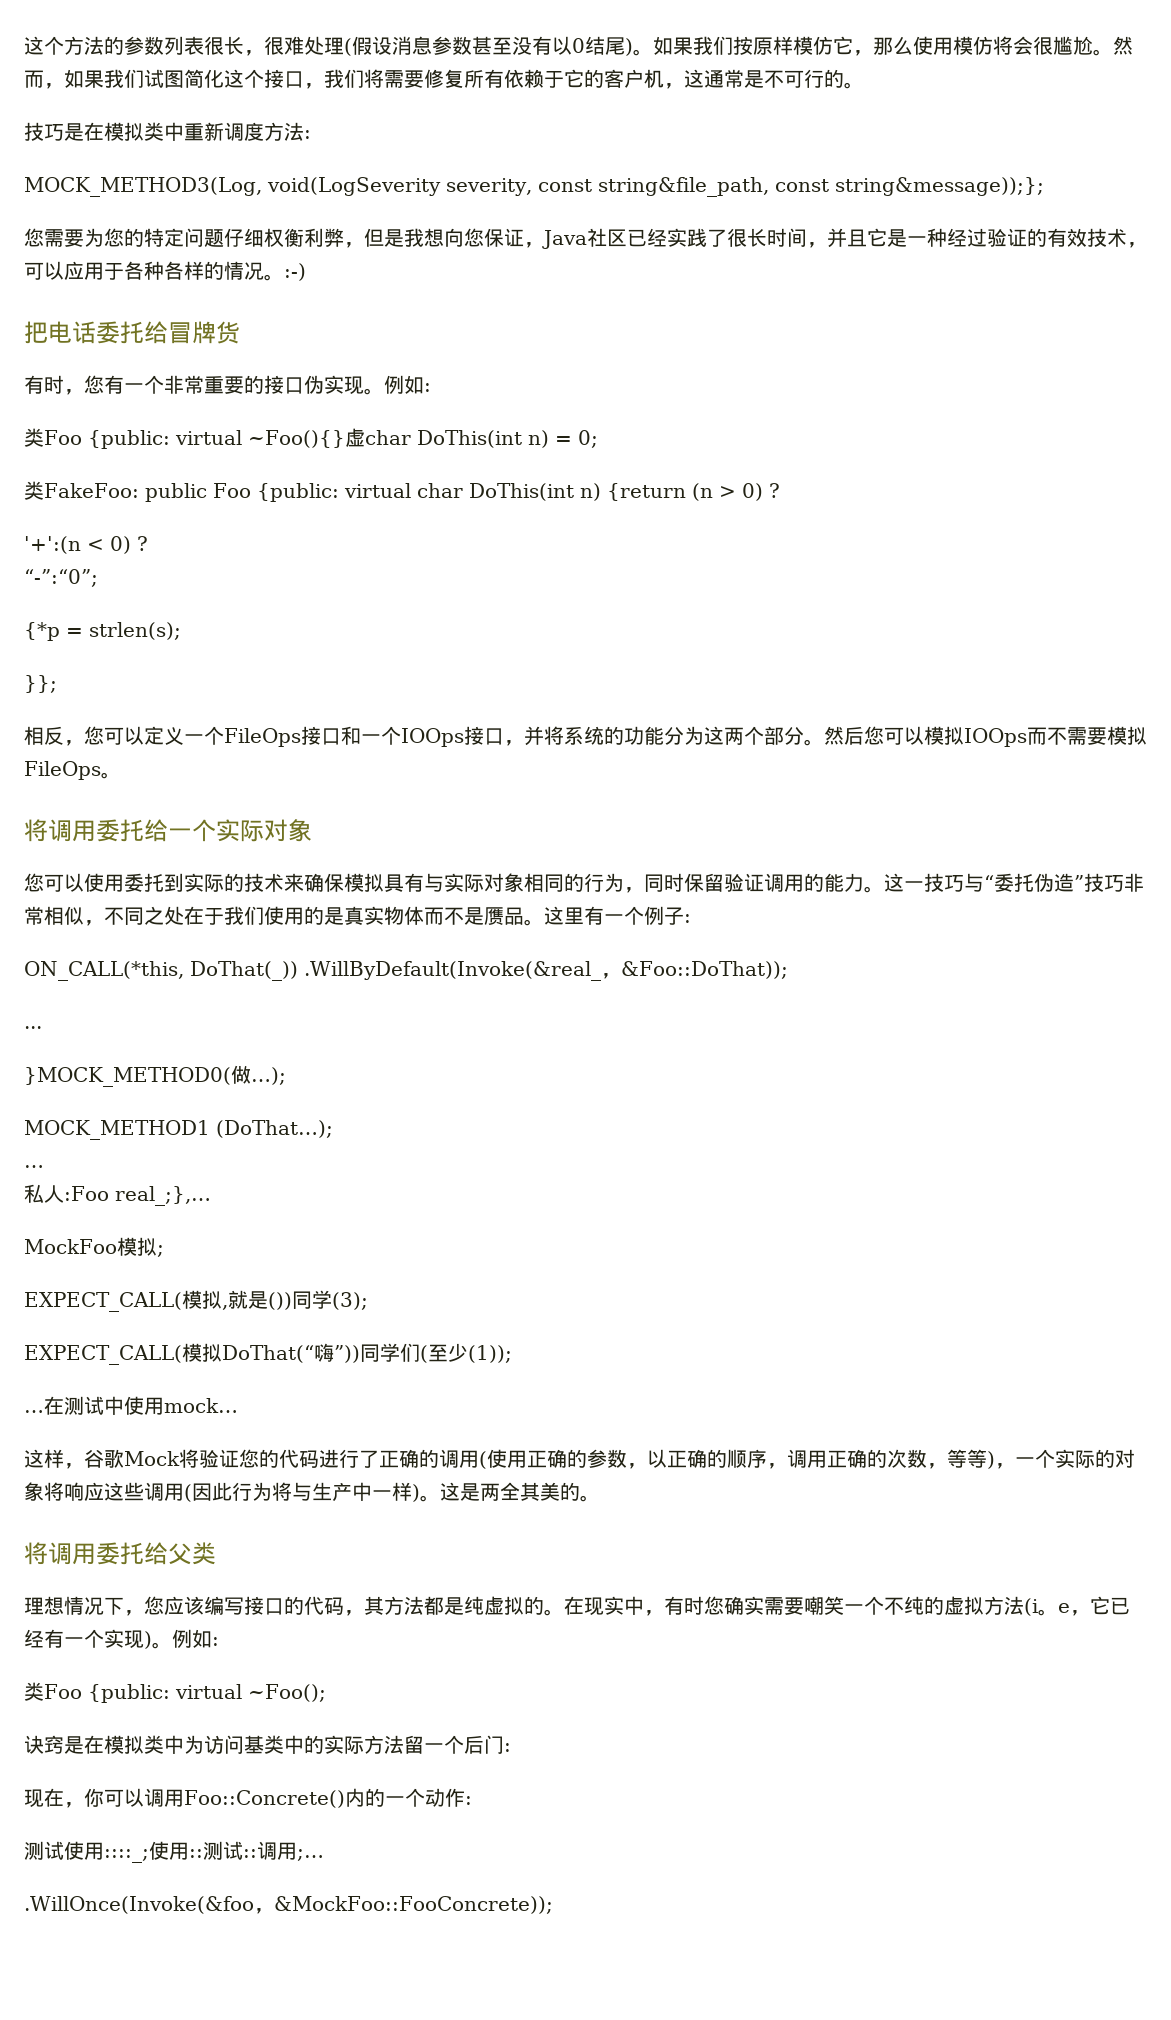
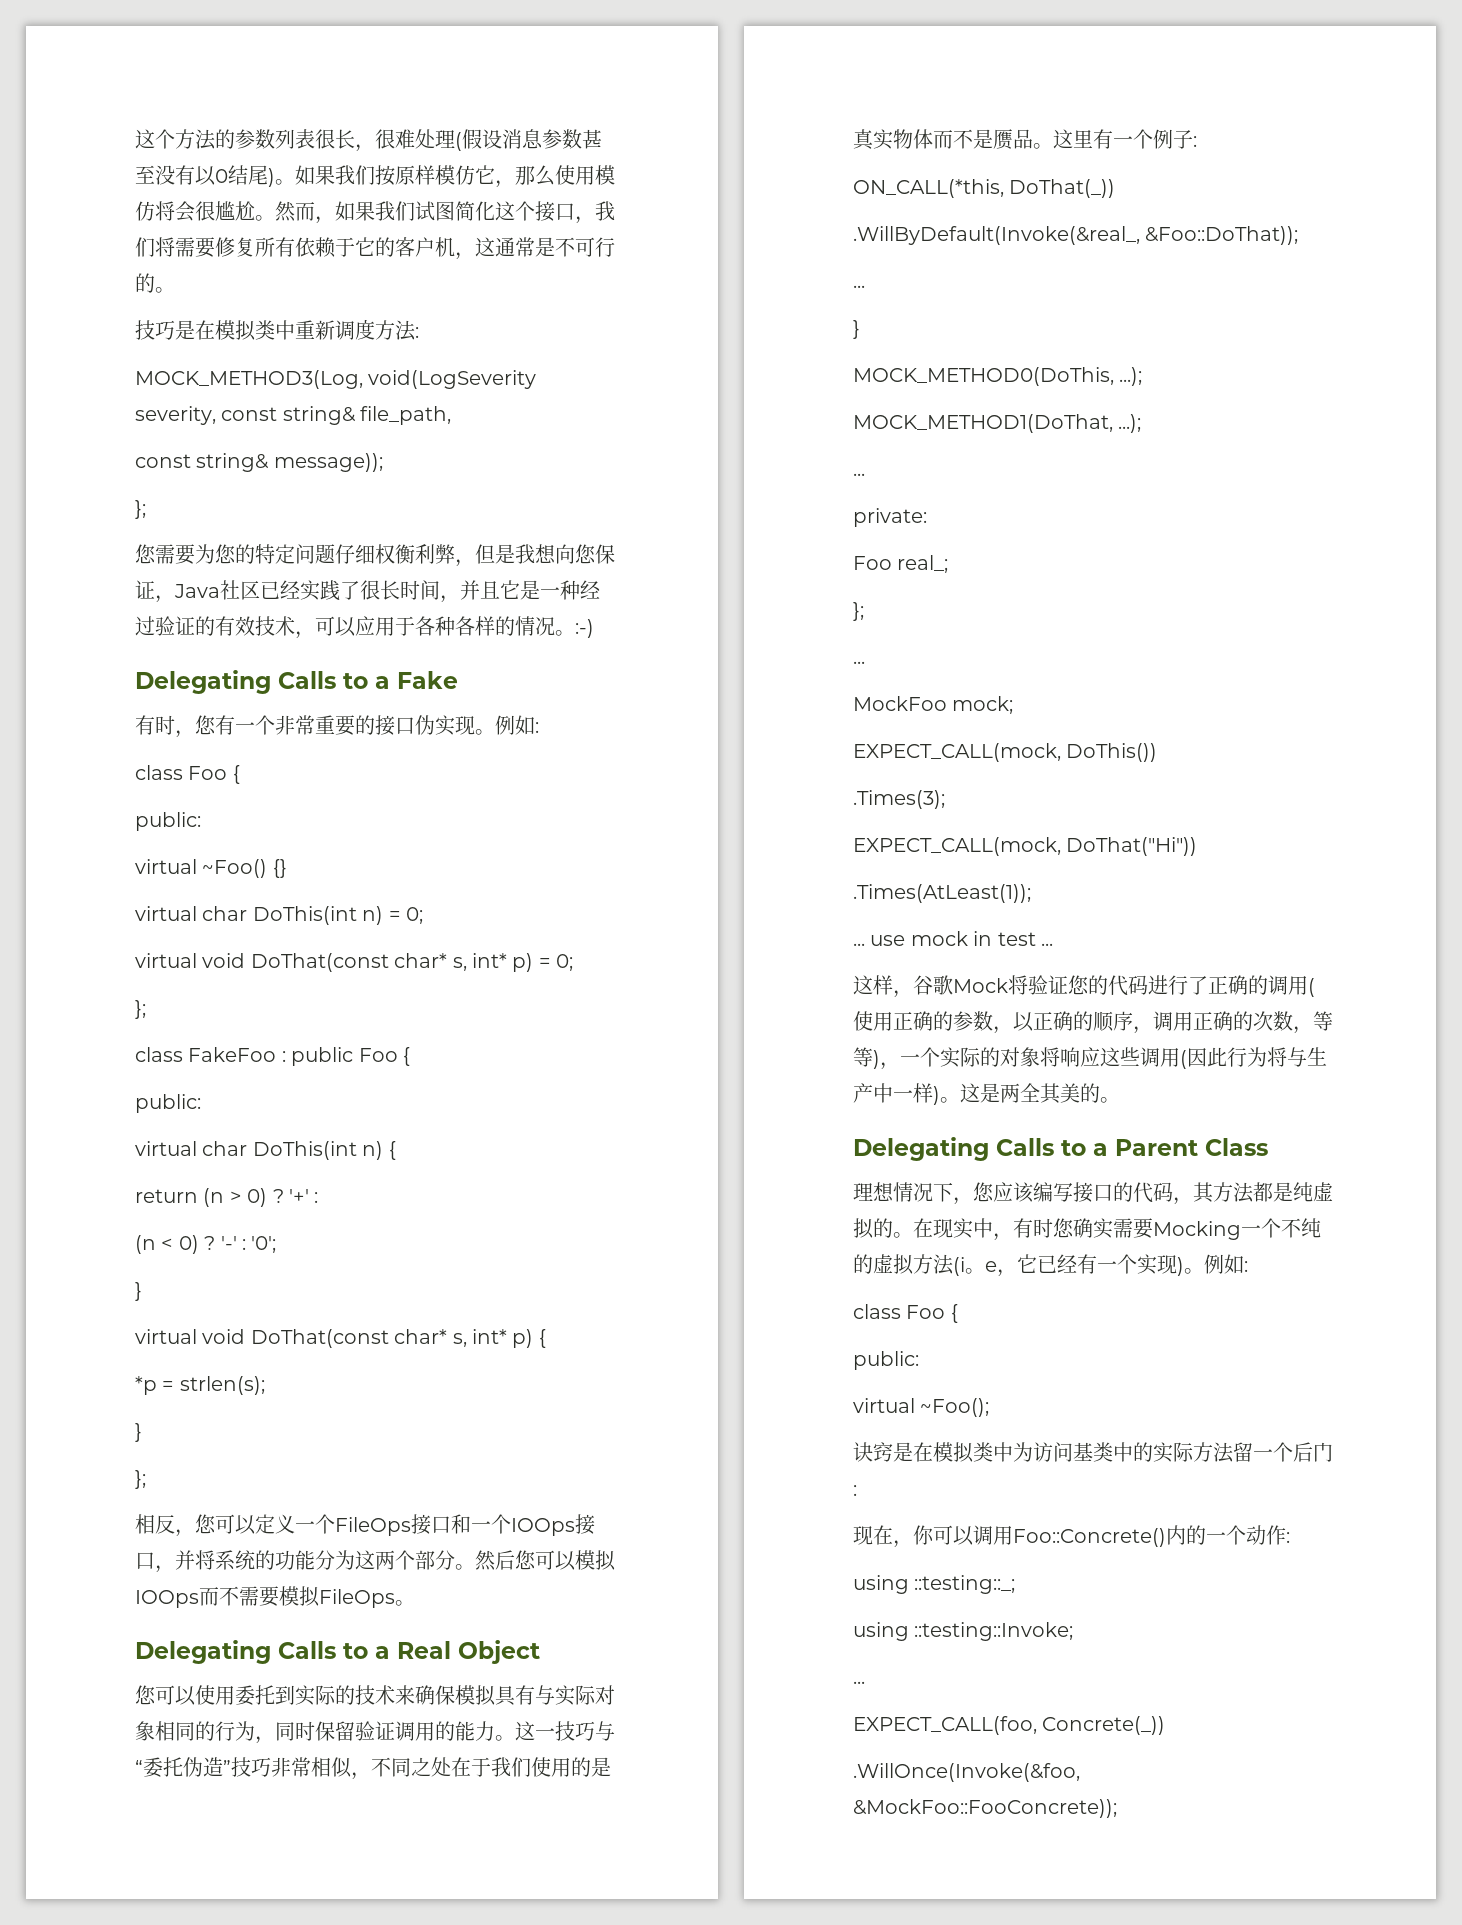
- MOCK_METHOD3(Log, void(LogSeverity severity, const string&file_path, const string&message));};
+ MOCK_METHOD3(Log, void(LogSeverity severity, const string& file_path,
+ const string& message));
+ };
- 把电话委托给冒牌货
+ Delegating Calls to a Fake
  有时，您有一个非常重要的接口伪实现。例如:
- 类Foo {public: virtual ~Foo(){}虚char DoThis(int n) = 0;
+ class Foo {
+ public:
+ virtual ~Foo() {}
+ virtual char DoThis(int n) = 0;
- 类FakeFoo: public Foo {public: virtual char DoThis(int n) {return (n > 0) ?
- '+':(n < 0) ?
- “-”:“0”;
- {*p = strlen(s);
- }};
+ virtual void DoThat(const char* s, int* p) = 0;
+ };
+ class FakeFoo : public Foo {
+ public:
+ virtual char DoThis(int n) {
+ return (n > 0) ? '+' :
+ (n < 0) ? '-' : '0';
+ }
+ virtual void DoThat(const char* s, int* p) {
+ *p = strlen(s);
+ }
+ };
- 将调用委托给一个实际对象
+ Delegating Calls to a Real Object
- ON_CALL(*this, DoThat(_)) .WillByDefault(Invoke(&real_，&Foo::DoThat));
+ ON_CALL(*this, DoThat(_))
+ .WillByDefault(Invoke(&real_, &Foo::DoThat));
  ...
- }MOCK_METHOD0(做…);
- MOCK_METHOD1 (DoThat…);
- …
- 私人:Foo real_;},…
- MockFoo模拟;
- EXPECT_CALL(模拟,就是())同学(3);
- EXPECT_CALL(模拟DoThat(“嗨”))同学们(至少(1));
- …在测试中使用mock…
+ }
+ MOCK_METHOD0(DoThis, ...);
+ MOCK_METHOD1(DoThat, ...);
+ ...
+ private:
+ Foo real_;
+ };
+ ...
+ MockFoo mock;
+ EXPECT_CALL(mock, DoThis())
+ .Times(3);
+ EXPECT_CALL(mock, DoThat("Hi"))
+ .Times(AtLeast(1));
+ ... use mock in test ...
- 将调用委托给父类
+ Delegating Calls to a Parent Class
- 在现实中，有时您确实需要嘲笑一个不纯的虚拟方法(i。e，它已经有一个实现)。例如:
- 类Foo {public: virtual ~Foo();
+ 在现实中，有时您确实需要Mocking一个不纯的虚拟方法(i。e，它已经有一个实现)。例如:
+ class Foo {
+ public:
+ virtual ~Foo();
- 测试使用::::_;使用::测试::调用;…
- .WillOnce(Invoke(&foo，&MockFoo::FooConcrete));
+ using ::testing::_;
+ using ::testing::Invoke;
+ ...
+ EXPECT_CALL(foo, Concrete(_))
+ .WillOnce(Invoke(&foo, &MockFoo::FooConcrete));

